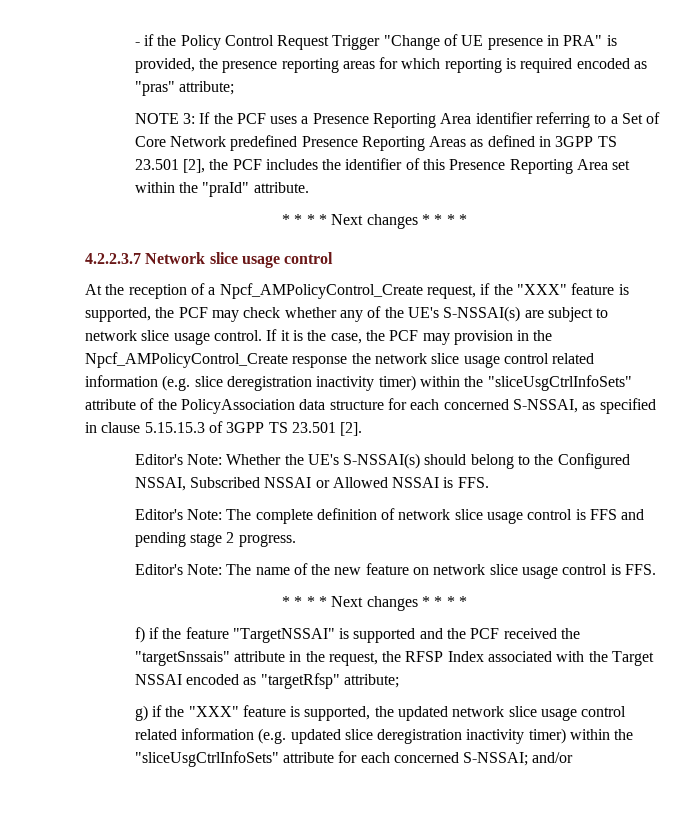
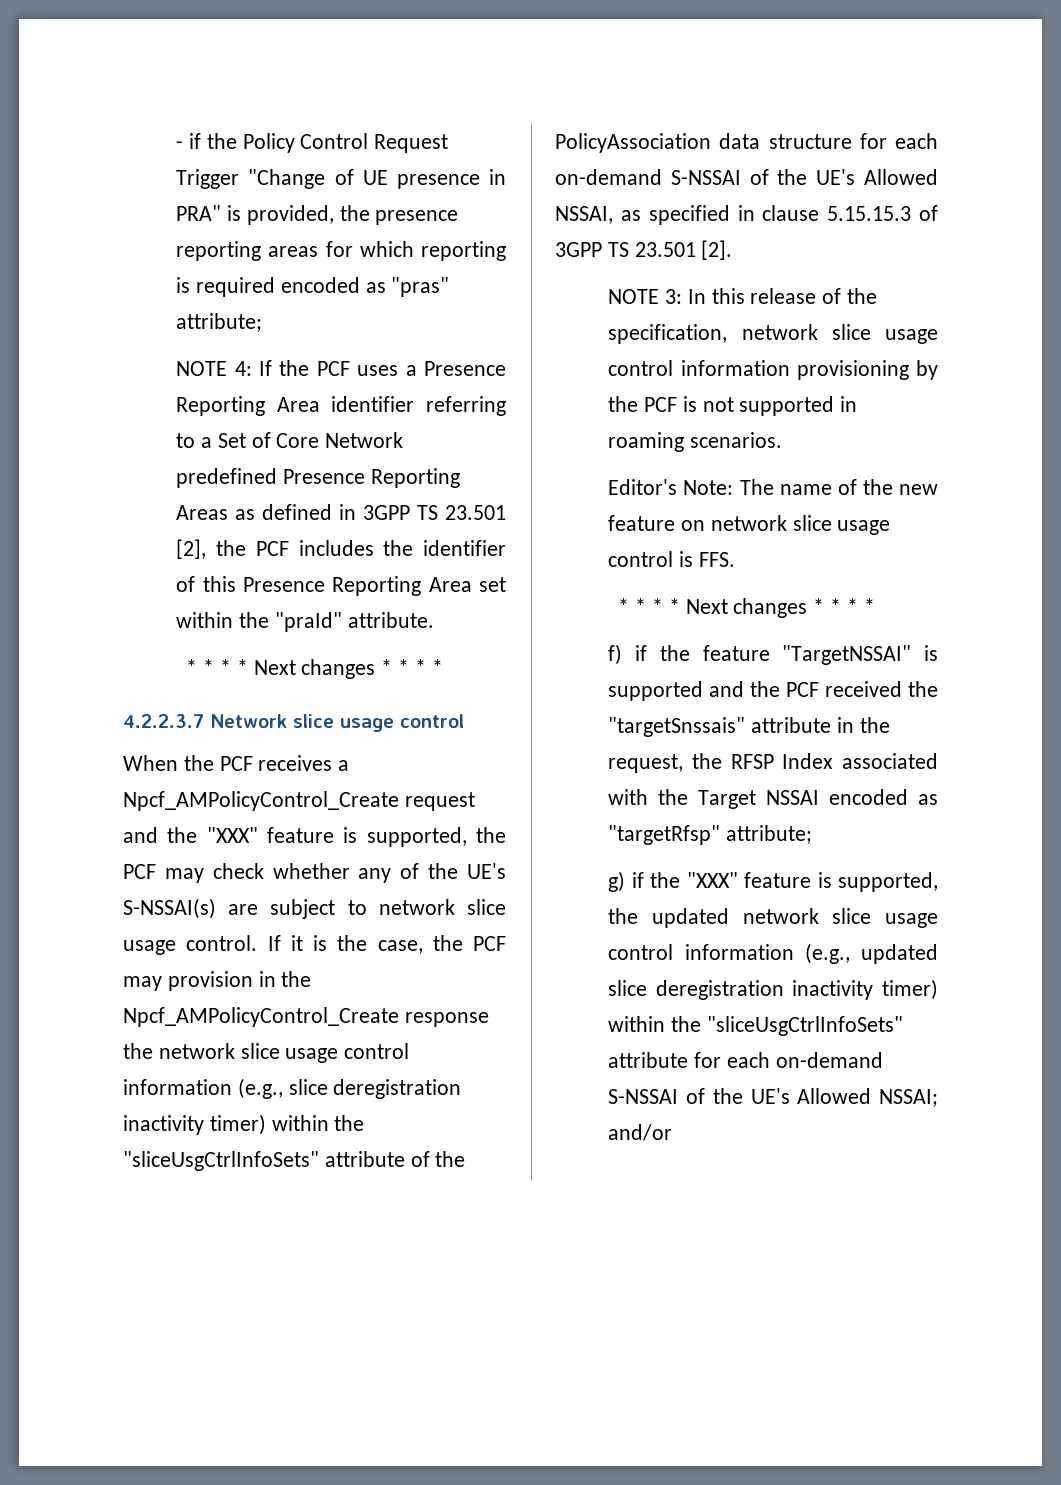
- NOTE 3: If the PCF uses a Presence Reporting Area identifier referring to a Set of Core Network predefined Presence Reporting Areas as defined in 3GPP TS 23.501 [2], the PCF includes the identifier of this Presence Reporting Area set within the "praId" attribute.
+ NOTE 4: If the PCF uses a Presence Reporting Area identifier referring to a Set of Core Network predefined Presence Reporting Areas as defined in 3GPP TS 23.501 [2], the PCF includes the identifier of this Presence Reporting Area set within the "praId" attribute.
- At the reception of a Npcf_AMPolicyControl_Create request, if the "XXX" feature is supported, the PCF may check whether any of the UE's S-NSSAI(s) are subject to network slice usage control.
+ When the PCF receives a Npcf_AMPolicyControl_Create request and the "XXX" feature is supported, the PCF may check whether any of the UE's S-NSSAI(s) are subject to network slice usage control.
- If it is the case, the PCF may provision in the Npcf_AMPolicyControl_Create response the network slice usage control related information (e.g. slice deregistration inactivity timer) within the "sliceUsgCtrlInfoSets" attribute of the PolicyAssociation data structure for each concerned S-NSSAI, as specified in clause 5.15.15.3 of 3GPP TS 23.501 [2].
+ If it is the case, the PCF may provision in the Npcf_AMPolicyControl_Create response the network slice usage control information (e.g., slice deregistration inactivity timer) within the "sliceUsgCtrlInfoSets" attribute of the PolicyAssociation data structure for each on-demand S-NSSAI of the UE's Allowed NSSAI, as specified in clause 5.15.15.3 of 3GPP TS 23.501 [2].
- Editor's Note: Whether the UE's S-NSSAI(s) should belong to the Configured NSSAI, Subscribed NSSAI or Allowed NSSAI is FFS.
- Editor's Note: The complete definition of network slice usage control is FFS and pending stage 2 progress.
+ NOTE 3: In this release of the specification, network slice usage control information provisioning by the PCF is not supported in roaming scenarios.
- g) if the "XXX" feature is supported, the updated network slice usage control related information (e.g. updated slice deregistration inactivity timer) within the "sliceUsgCtrlInfoSets" attribute for each concerned S-NSSAI; and/or
+ g) if the "XXX" feature is supported, the updated network slice usage control information (e.g., updated slice deregistration inactivity timer) within the "sliceUsgCtrlInfoSets" attribute for each on-demand S-NSSAI of the UE's Allowed NSSAI; and/or

